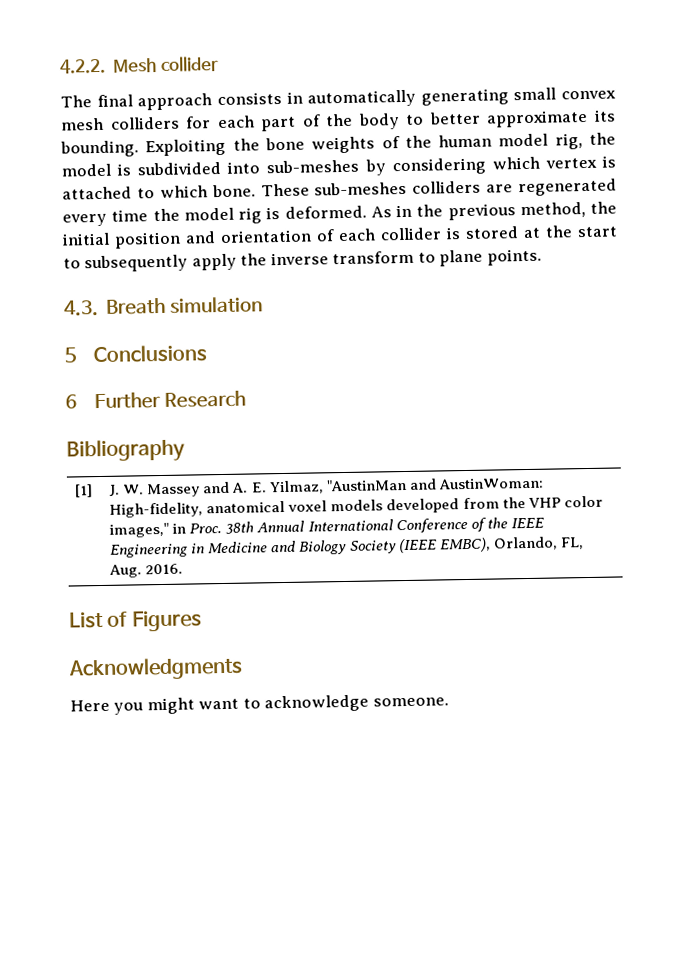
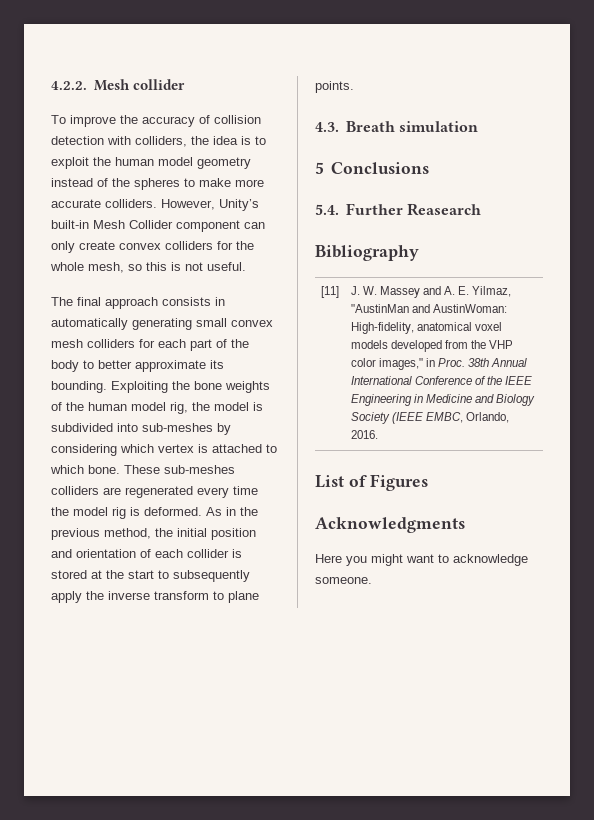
+ To improve the accuracy of collision detection with colliders, the idea is to exploit the human model geometry instead of the spheres to make more accurate colliders. However, Unity’s built-in Mesh Collider component can only create convex colliders for the whole mesh, so this is not useful.
- 6 Further Research
+ 5.4. Further Reasearch
- [1]
+ [11]
- 38th Annual International Conference of the IEEE Engineering in Medicine and Biology Society (IEEE EMBC), Orlando, FL, Aug. 2016.
+ 38th Annual International Conference of the IEEE Engineering in Medicine and Biology Society (IEEE EMBC, Orlando, 2016.

